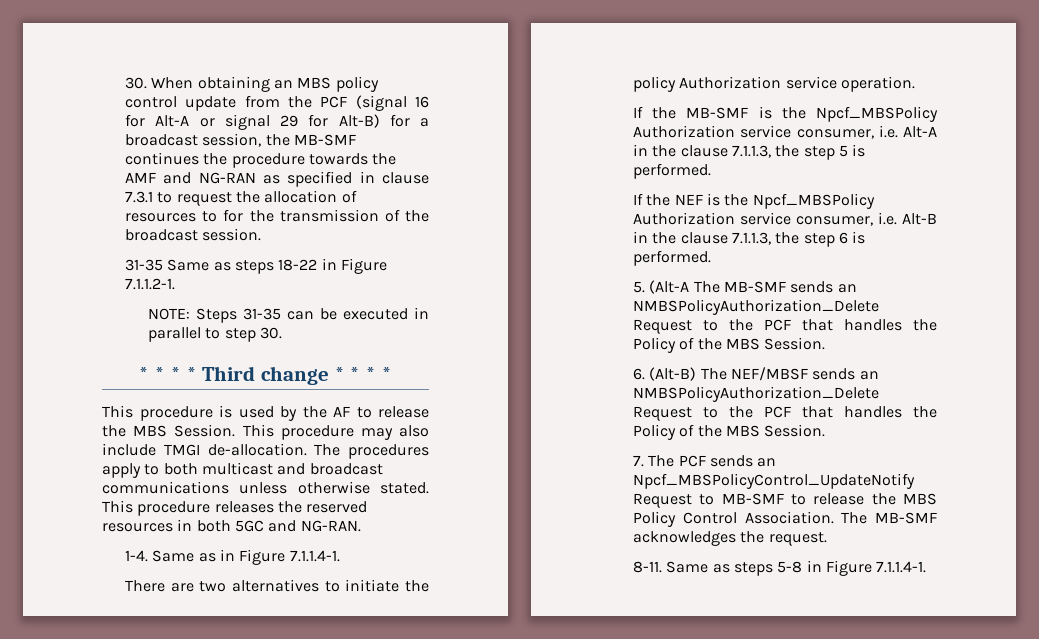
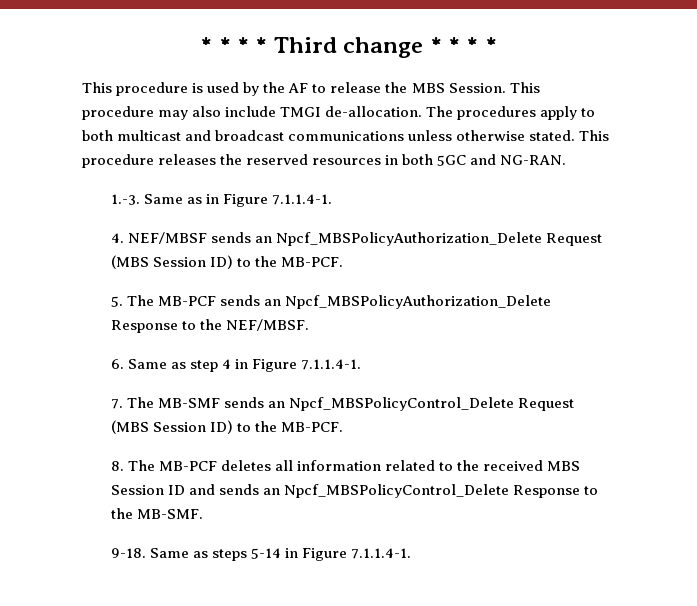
- 30. When obtaining an MBS policy control update from the PCF (signal 16 for Alt-A or signal 29 for Alt-B) for a broadcast session, the MB-SMF continues the procedure towards the AMF and NG-RAN as specified in clause 7.3.1 to request the allocation of resources to for the transmission of the broadcast session.
- 31-35 Same as steps 18-22 in Figure 7.1.1.2-1.
- NOTE: Steps 31-35 can be executed in parallel to step 30.
- 1-4. Same as in Figure 7.1.1.4-1.
+ 1.-3. Same as in Figure 7.1.1.4-1.
- There are two alternatives to initiate the policy Authorization service operation.
- If the MB-SMF is the Npcf_MBSPolicy Authorization service consumer, i.e. Alt-A in the clause 7.1.1.3, the step 5 is performed.
- If the NEF is the Npcf_MBSPolicy Authorization service consumer, i.e. Alt-B in the clause 7.1.1.3, the step 6 is performed.
- 5. (Alt-A The MB-SMF sends an NMBSPolicyAuthorization_Delete Request to the PCF that handles the Policy of the MBS Session.
- 6. (Alt-B) The NEF/MBSF sends an NMBSPolicyAuthorization_Delete Request to the PCF that handles the Policy of the MBS Session.
- 7. The PCF sends an Npcf_MBSPolicyControl_UpdateNotify Request to MB-SMF to release the MBS Policy Control Association. The MB-SMF acknowledges the request.
- 8-11. Same as steps 5-8 in Figure 7.1.1.4-1.
+ 4. NEF/MBSF sends an Npcf_MBSPolicyAuthorization_Delete Request (MBS Session ID) to the MB-PCF.
+ 5. The MB-PCF sends an Npcf_MBSPolicyAuthorization_Delete Response to the NEF/MBSF.
+ 6. Same as step 4 in Figure 7.1.1.4-1.
+ 7. The MB-SMF sends an Npcf_MBSPolicyControl_Delete Request (MBS Session ID) to the MB-PCF.
+ 8. The MB-PCF deletes all information related to the received MBS Session ID and sends an Npcf_MBSPolicyControl_Delete Response to the MB-SMF.
+ 9-18. Same as steps 5-14 in Figure 7.1.1.4-1.

